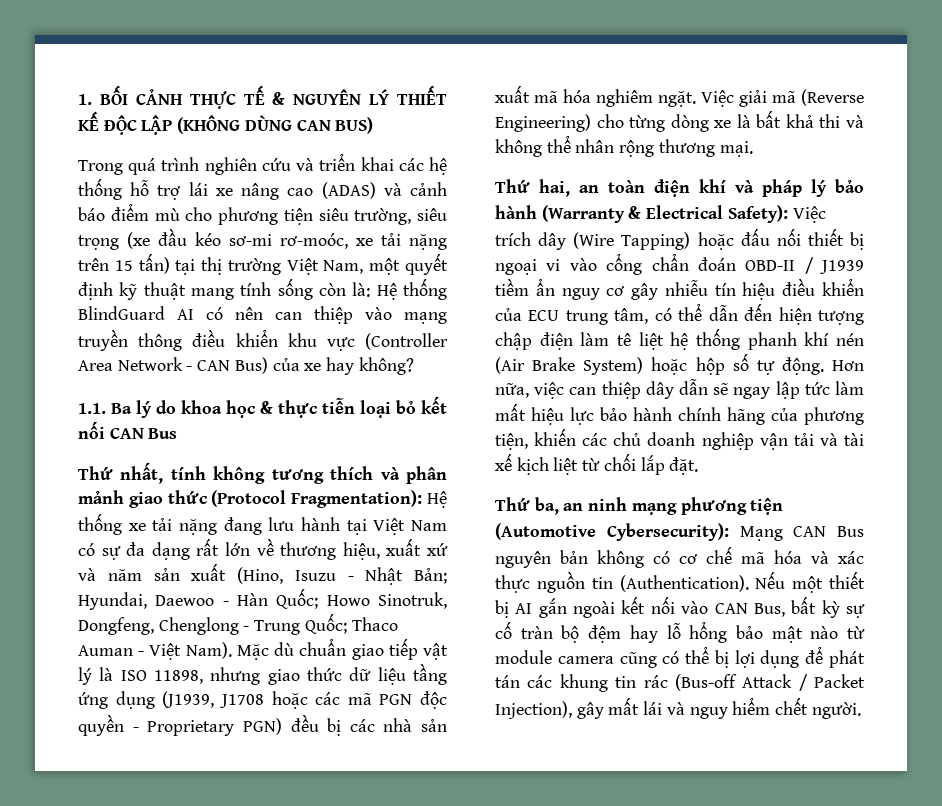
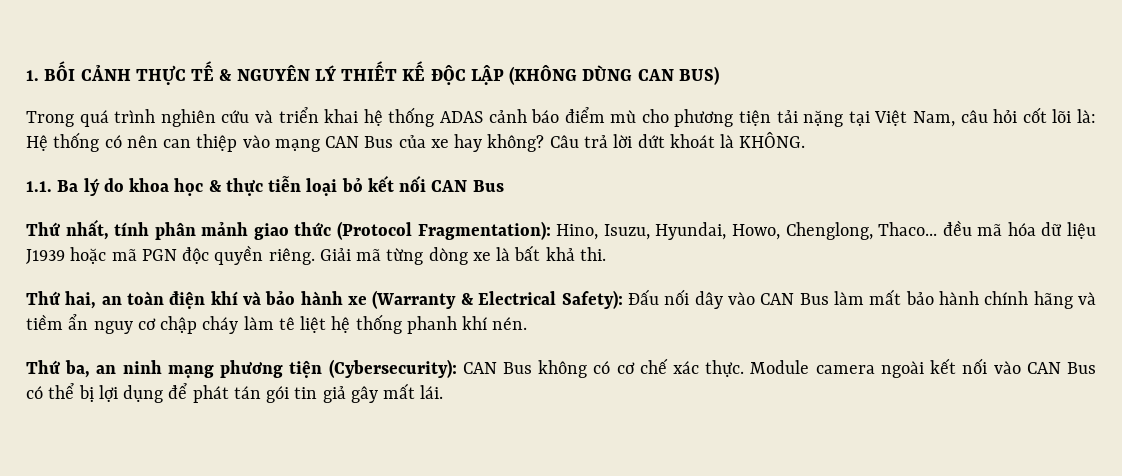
- Trong quá trình nghiên cứu và triển khai các hệ thống hỗ trợ lái xe nâng cao (ADAS) và cảnh báo điểm mù cho phương tiện siêu trường, siêu trọng (xe đầu kéo sơ-mi rơ-moóc, xe tải nặng trên 15 tấn) tại thị trường Việt Nam, một quyết định kỹ thuật mang tính sống còn là: Hệ thống BlindGuard AI có nên can thiệp vào mạng truyền thông điều khiển khu vực (Controller Area Network - CAN Bus) của xe hay không?
+ Trong quá trình nghiên cứu và triển khai hệ thống ADAS cảnh báo điểm mù cho phương tiện tải nặng tại Việt Nam, câu hỏi cốt lõi là: Hệ thống có nên can thiệp vào mạng CAN Bus của xe hay không? Câu trả lời dứt khoát là KHÔNG.
- Thứ nhất, tính không tương thích và phân mảnh giao thức (Protocol Fragmentation): Hệ thống xe tải nặng đang lưu hành tại Việt Nam có sự đa dạng rất lớn về thương hiệu, xuất xứ và năm sản xuất (Hino, Isuzu - Nhật Bản; Hyundai, Daewoo - Hàn Quốc; Howo Sinotruk, Dongfeng, Chenglong - Trung Quốc; Thaco Auman - Việt Nam). Mặc dù chuẩn giao tiếp vật lý là ISO 11898, nhưng giao thức dữ liệu tầng ứng dụng (J1939, J1708 hoặc các mã PGN độc quyền - Proprietary PGN) đều bị các nhà sản xuất mã hóa nghiêm ngặt. Việc giải mã (Reverse Engineering) cho từng dòng xe là bất khả thi và không thể nhân rộng thương mại.
+ Thứ nhất, tính phân mảnh giao thức (Protocol Fragmentation): Hino, Isuzu, Hyundai, Howo, Chenglong, Thaco... đều mã hóa dữ liệu J1939 hoặc mã PGN độc quyền riêng. Giải mã từng dòng xe là bất khả thi.
- Thứ hai, an toàn điện khí và pháp lý bảo hành (Warranty & Electrical Safety): Việc trích dây (Wire Tapping) hoặc đấu nối thiết bị ngoại vi vào cổng chẩn đoán OBD-II / J1939 tiềm ẩn nguy cơ gây nhiễu tín hiệu điều khiển của ECU trung tâm, có thể dẫn đến hiện tượng chập điện làm tê liệt hệ thống phanh khí nén (Air Brake System) hoặc hộp số tự động. Hơn nữa, việc can thiệp dây dẫn sẽ ngay lập tức làm mất hiệu lực bảo hành chính hãng của phương tiện, khiến các chủ doanh nghiệp vận tải và tài xế kịch liệt từ chối lắp đặt.
+ Thứ hai, an toàn điện khí và bảo hành xe (Warranty & Electrical Safety): Đấu nối dây vào CAN Bus làm mất bảo hành chính hãng và tiềm ẩn nguy cơ chập cháy làm tê liệt hệ thống phanh khí nén.
- Thứ ba, an ninh mạng phương tiện (Automotive Cybersecurity): Mạng CAN Bus nguyên bản không có cơ chế mã hóa và xác thực nguồn tin (Authentication). Nếu một thiết bị AI gắn ngoài kết nối vào CAN Bus, bất kỳ sự cố tràn bộ đệm hay lỗ hổng bảo mật nào từ module camera cũng có thể bị lợi dụng để phát tán các khung tin rác (Bus-off Attack / Packet Injection), gây mất lái và nguy hiểm chết người.
+ Thứ ba, an ninh mạng phương tiện (Cybersecurity): CAN Bus không có cơ chế xác thực. Module camera ngoài kết nối vào CAN Bus có thể bị lợi dụng để phát tán gói tin giả gây mất lái.

